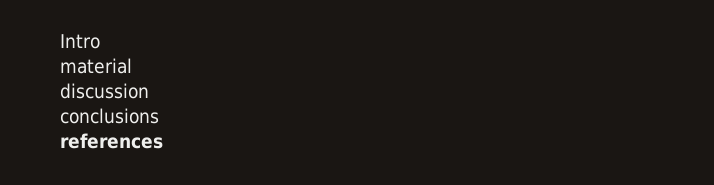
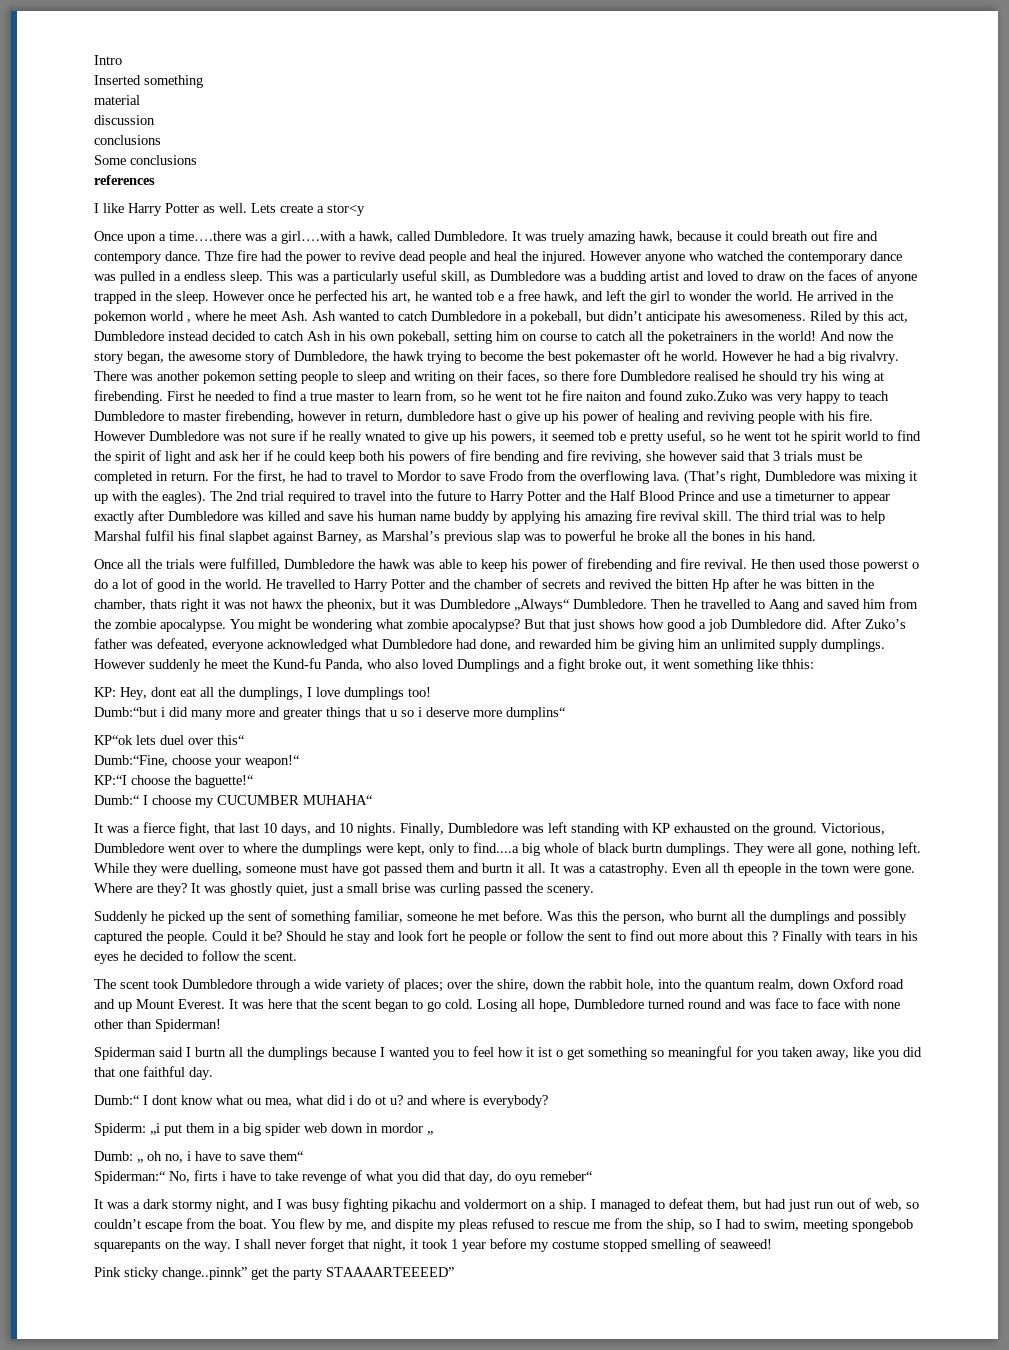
+ Inserted something
+ Some conclusions
+ I like Harry Potter as well. Lets create a stor<y
+ Once upon a time….there was a girl….with a hawk, called Dumbledore. It was truely amazing hawk, because it could breath out fire and contempory dance. Thze fire had the power to revive dead people and heal the injured. However anyone who watched the contemporary dance was pulled in a endless sleep. This was a particularly useful skill, as Dumbledore was a budding artist and loved to draw on the faces of anyone trapped in the sleep. However once he perfected his art, he wanted tob e a free hawk, and left the girl to wonder the world. He arrived in the pokemon world , where he meet Ash. Ash wanted to catch Dumbledore in a pokeball, but didn’t anticipate his awesomeness. Riled by this act, Dumbledore instead decided to catch Ash in his own pokeball, setting him on course to catch all the poketrainers in the world! And now the story began, the awesome story of Dumbledore, the hawk trying to become the best pokemaster oft he world. However he had a big rivalvry. There was another pokemon setting people to sleep and writing on their faces, so there fore Dumbledore realised he should try his wing at firebending. First he needed to find a true master to learn from, so he went tot he fire naiton and found zuko.Zuko was very happy to teach Dumbledore to master firebending, however in return, dumbledore hast o give up his power of healing and reviving people with his fire. However Dumbledore was not sure if he really wnated to give up his powers, it seemed tob e pretty useful, so he went tot he spirit world to find the spirit of light and ask her if he could keep both his powers of fire bending and fire reviving, she however said that 3 trials must be completed in return. For the first, he had to travel to Mordor to save Frodo from the overflowing lava. (That’s right, Dumbledore was mixing it up with the eagles). The 2nd trial required to travel into the future to Harry Potter and the Half Blood Prince and use a timeturner to appear exactly after Dumbledore was killed and save his human name buddy by applying his amazing fire revival skill. The third trial was to help Marshal fulfil his final slapbet against Barney, as Marshal’s previous slap was to powerful he broke all the bones in his hand.
+ Once all the trials were fulfilled, Dumbledore the hawk was able to keep his power of firebending and fire revival. He then used those powerst o do a lot of good in the world. He travelled to Harry Potter and the chamber of secrets and revived the bitten Hp after he was bitten in the chamber, thats right it was not hawx the pheonix, but it was Dumbledore „Always“ Dumbledore. Then he travelled to Aang and saved him from the zombie apocalypse. You might be wondering what zombie apocalypse? But that just shows how good a job Dumbledore did. After Zuko’s father was defeated, everyone acknowledged what Dumbledore had done, and rewarded him be giving him an unlimited supply dumplings. However suddenly he meet the Kund-fu Panda, who also loved Dumplings and a fight broke out, it went something like thhis:
+ KP: Hey, dont eat all the dumplings, I love dumplings too!
+ Dumb:“but i did many more and greater things that u so i deserve more dumplins“
+ KP“ok lets duel over this“
+ Dumb:“Fine, choose your weapon!“
+ KP:“I choose the baguette!“
+ Dumb:“ I choose my CUCUMBER MUHAHA“
+ It was a fierce fight, that last 10 days, and 10 nights. Finally, Dumbledore was left standing with KP exhausted on the ground. Victorious, Dumbledore went over to where the dumplings were kept, only to find....a big whole of black burtn dumplings. They were all gone, nothing left. While they were duelling, someone must have got passed them and burtn it all. It was a catastrophy. Even all th epeople in the town were gone. Where are they? It was ghostly quiet, just a small brise was curling passed the scenery.
+ Suddenly he picked up the sent of something familiar, someone he met before. Was this the person, who burnt all the dumplings and possibly captured the people. Could it be? Should he stay and look fort he people or follow the sent to find out more about this ? Finally with tears in his eyes he decided to follow the scent.
+ The scent took Dumbledore through a wide variety of places; over the shire, down the rabbit hole, into the quantum realm, down Oxford road and up Mount Everest. It was here that the scent began to go cold. Losing all hope, Dumbledore turned round and was face to face with none other than Spiderman!
+ Spiderman said I burtn all the dumplings because I wanted you to feel how it ist o get something so meaningful for you taken away, like you did that one faithful day.
+ Dumb:“ I dont know what ou mea, what did i do ot u? and where is everybody?
+ Spiderm: „i put them in a big spider web down in mordor „
+ Dumb: „ oh no, i have to save them“
+ Spiderman:“ No, firts i have to take revenge of what you did that day, do oyu remeber“
+ It was a dark stormy night, and I was busy fighting pikachu and voldermort on a ship. I managed to defeat them, but had just run out of web, so couldn’t escape from the boat. You flew by me, and dispite my pleas refused to rescue me from the ship, so I had to swim, meeting spongebob squarepants on the way. I shall never forget that night, it took 1 year before my costume stopped smelling of seaweed!
+ Pink sticky change..pinnk” get the party STAAAARTEEEED”

